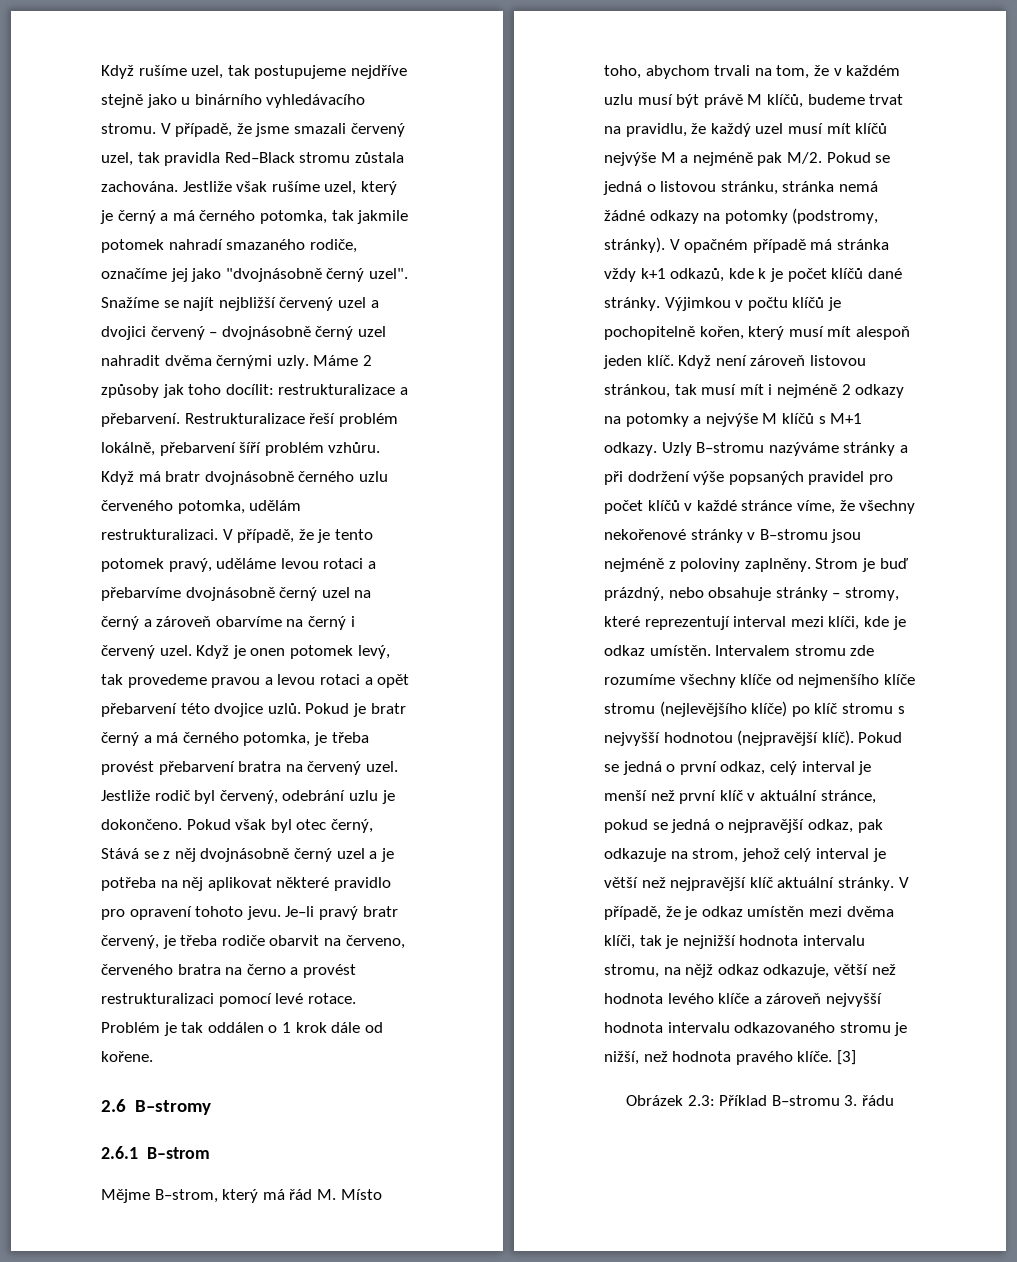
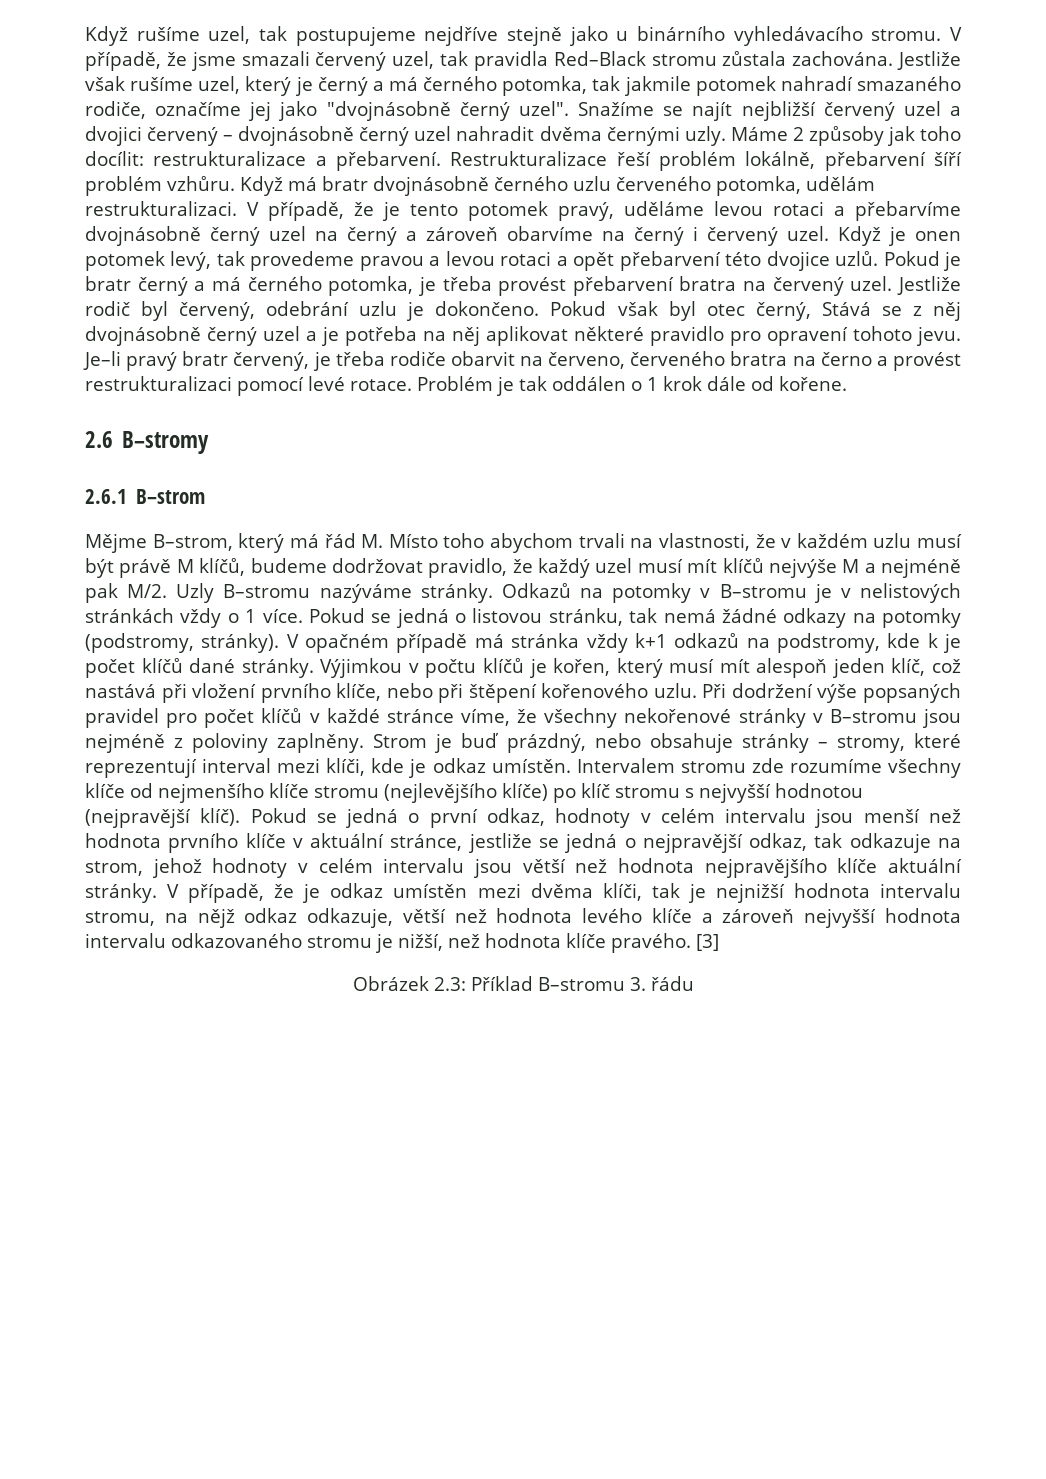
- Mějme B–strom, který má řád M. Místo toho, abychom trvali na tom, že v každém uzlu musí být právě M klíčů, budeme trvat na pravidlu, že každý uzel musí mít klíčů nejvýše M a nejméně pak M/2. Pokud se jedná o listovou stránku, stránka nemá žádné odkazy na potomky (podstromy, stránky).
+ Mějme B–strom, který má řád M. Místo toho abychom trvali na vlastnosti, že v každém uzlu musí být právě M klíčů, budeme dodržovat pravidlo, že každý uzel musí mít klíčů nejvýše M a nejméně pak M/2. Uzly B–stromu nazýváme stránky. Odkazů na potomky v B–stromu je v nelistových stránkách vždy o 1 více. Pokud se jedná o listovou stránku, tak nemá žádné odkazy na potomky (podstromy, stránky).
- V opačném případě má stránka vždy k+1 odkazů, kde k je počet klíčů dané stránky.
+ V opačném případě má stránka vždy k+1 odkazů na podstromy, kde k je počet klíčů dané stránky.
- Výjimkou v počtu klíčů je pochopitelně kořen, který musí mít alespoň jeden klíč. Když není zároveň listovou stránkou, tak musí mít i nejméně 2 odkazy na potomky a nejvýše M klíčů s M+1 odkazy. Uzly B–stromu nazýváme stránky a při dodržení výše popsaných pravidel pro počet klíčů v každé stránce víme, že všechny nekořenové stránky v B–stromu jsou nejméně z poloviny zaplněny.
+ Výjimkou v počtu klíčů je kořen, který musí mít alespoň jeden klíč, což nastává při vložení prvního klíče, nebo při štěpení kořenového uzlu. Při dodržení výše popsaných pravidel pro počet klíčů v každé stránce víme, že všechny nekořenové stránky v B–stromu jsou nejméně z poloviny zaplněny.
- Pokud se jedná o první odkaz, celý interval je menší než první klíč v aktuální stránce, pokud se jedná o nejpravější odkaz, pak odkazuje na strom, jehož celý interval je větší než nejpravější klíč aktuální stránky.
+ Pokud se jedná o první odkaz, hodnoty v celém intervalu jsou menší než hodnota prvního klíče v aktuální stránce, jestliže se jedná o nejpravější odkaz, tak odkazuje na strom, jehož hodnoty v celém intervalu jsou větší než hodnota nejpravějšího klíče aktuální stránky.
- V případě, že je odkaz umístěn mezi dvěma klíči, tak je nejnižší hodnota intervalu stromu, na nějž odkaz odkazuje, větší než hodnota levého klíče a zároveň nejvyšší hodnota intervalu odkazovaného stromu je nižší, než hodnota pravého klíče.
+ V případě, že je odkaz umístěn mezi dvěma klíči, tak je nejnižší hodnota intervalu stromu, na nějž odkaz odkazuje, větší než hodnota levého klíče a zároveň nejvyšší hodnota intervalu odkazovaného stromu je nižší, než hodnota klíče pravého.

